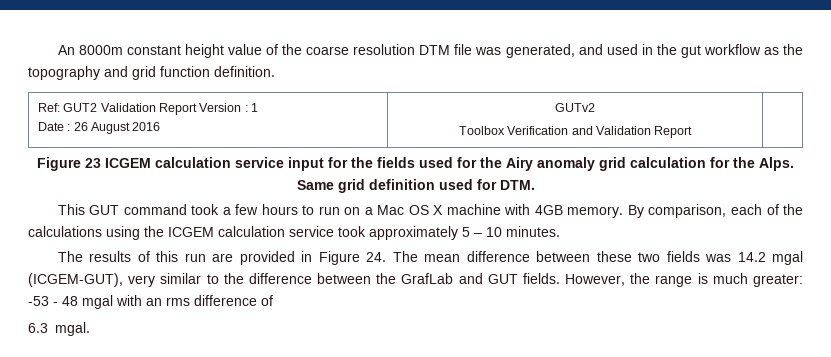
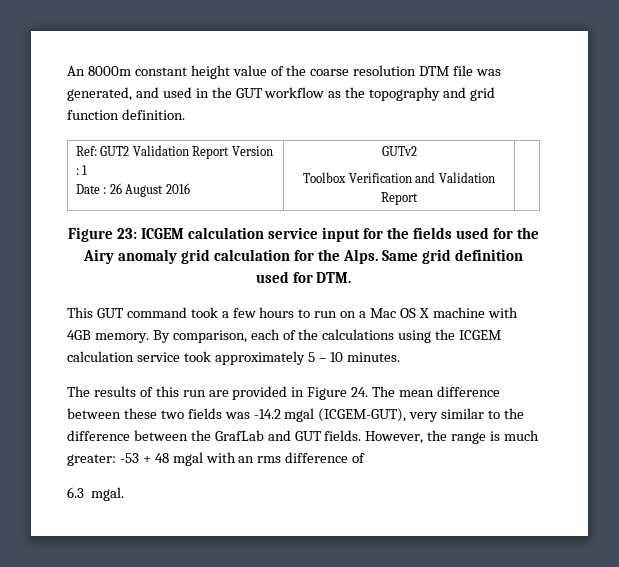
- An 8000m constant height value of the coarse resolution DTM file was generated, and used in the gut workflow as the topography and grid function definition.
+ An 8000m constant height value of the coarse resolution DTM file was generated, and used in the GUT workflow as the topography and grid function definition.
- Figure 23 ICGEM calculation service input for the fields used for the Airy anomaly grid calculation for the Alps.
+ Figure 23: ICGEM calculation service input for the fields used for the Airy anomaly grid calculation for the Alps.
- The results of this run are provided in Figure 24. The mean difference between these two fields was 14.2 mgal (ICGEM-GUT), very similar to the difference between the GrafLab and GUT fields.
+ The results of this run are provided in Figure 24. The mean difference between these two fields was -14.2 mgal (ICGEM-GUT), very similar to the difference between the GrafLab and GUT fields.
- However, the range is much greater: -53 - 48 mgal with an rms difference of
+ However, the range is much greater: -53 + 48 mgal with an rms difference of

